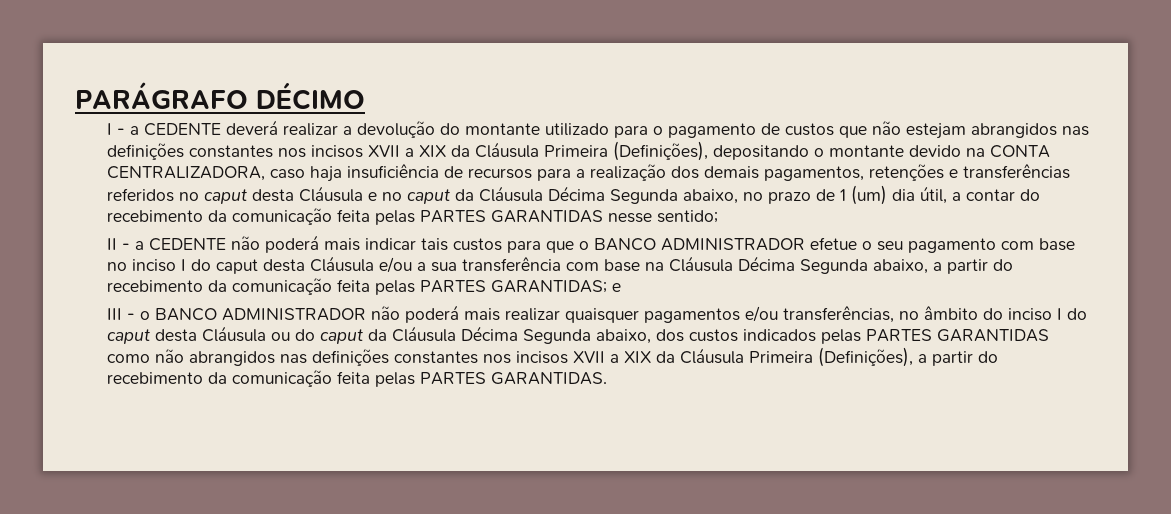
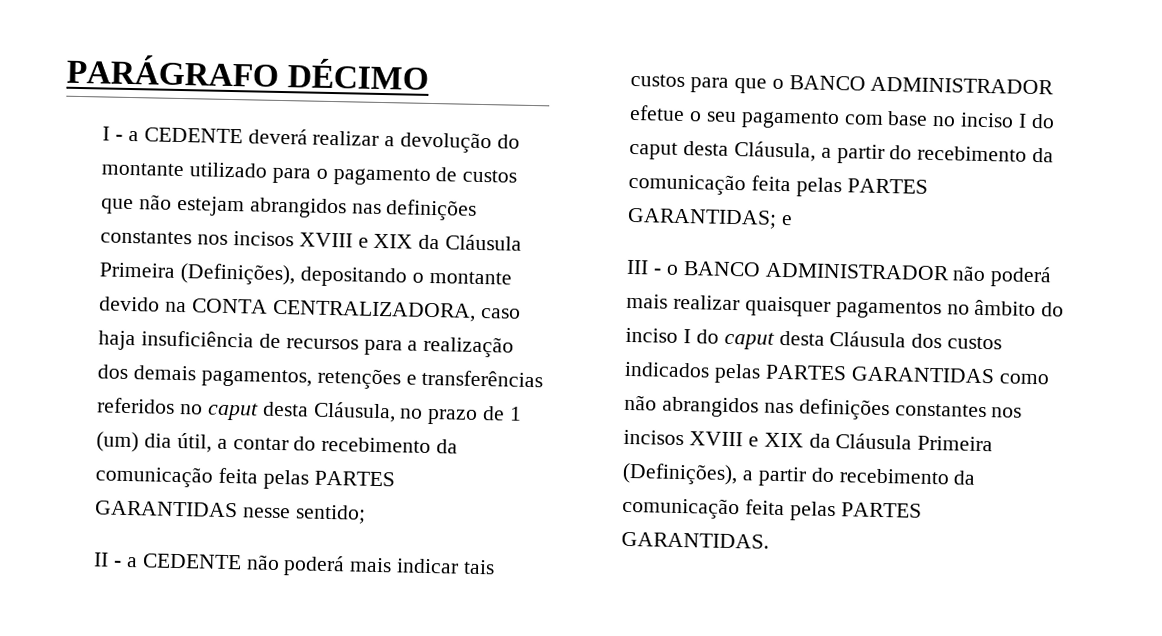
- I - a CEDENTE deverá realizar a devolução do montante utilizado para o pagamento de custos que não estejam abrangidos nas definições constantes nos incisos XVII a XIX da Cláusula Primeira (Definições), depositando o montante devido na CONTA CENTRALIZADORA, caso haja insuficiência de recursos para a realização dos demais pagamentos, retenções e transferências referidos no caput desta Cláusula e no caput da Cláusula Décima Segunda abaixo, no prazo de 1 (um) dia útil, a contar do recebimento da comunicação feita pelas PARTES GARANTIDAS nesse sentido;
+ I - a CEDENTE deverá realizar a devolução do montante utilizado para o pagamento de custos que não estejam abrangidos nas definições constantes nos incisos XVIII e XIX da Cláusula Primeira (Definições), depositando o montante devido na CONTA CENTRALIZADORA, caso haja insuficiência de recursos para a realização dos demais pagamentos, retenções e transferências referidos no caput desta Cláusula, no prazo de 1 (um) dia útil, a contar do recebimento da comunicação feita pelas PARTES GARANTIDAS nesse sentido;
- II - a CEDENTE não poderá mais indicar tais custos para que o BANCO ADMINISTRADOR efetue o seu pagamento com base no inciso I do caput desta Cláusula e/ou a sua transferência com base na Cláusula Décima Segunda abaixo, a partir do recebimento da comunicação feita pelas PARTES GARANTIDAS; e
+ II - a CEDENTE não poderá mais indicar tais custos para que o BANCO ADMINISTRADOR efetue o seu pagamento com base no inciso I do caput desta Cláusula, a partir do recebimento da comunicação feita pelas PARTES GARANTIDAS; e
- III - o BANCO ADMINISTRADOR não poderá mais realizar quaisquer pagamentos e/ou transferências, no âmbito do inciso I do caput desta Cláusula ou do caput da Cláusula Décima Segunda abaixo, dos custos indicados pelas PARTES GARANTIDAS como não abrangidos nas definições constantes nos incisos XVII a XIX da Cláusula Primeira (Definições), a partir do recebimento da comunicação feita pelas PARTES GARANTIDAS.
+ III - o BANCO ADMINISTRADOR não poderá mais realizar quaisquer pagamentos no âmbito do inciso I do caput desta Cláusula dos custos indicados pelas PARTES GARANTIDAS como não abrangidos nas definições constantes nos incisos XVIII e XIX da Cláusula Primeira (Definições), a partir do recebimento da comunicação feita pelas PARTES GARANTIDAS.

